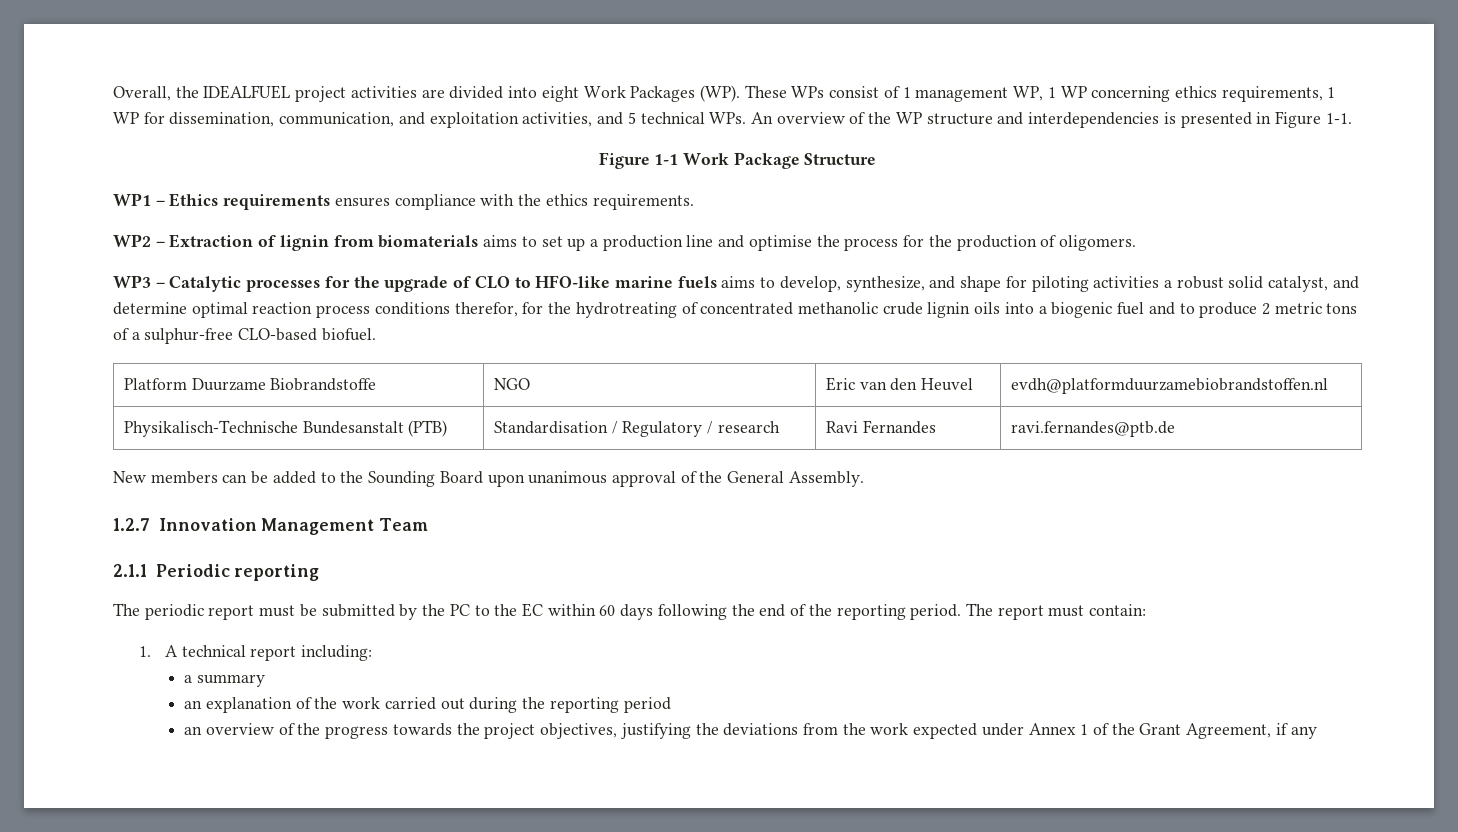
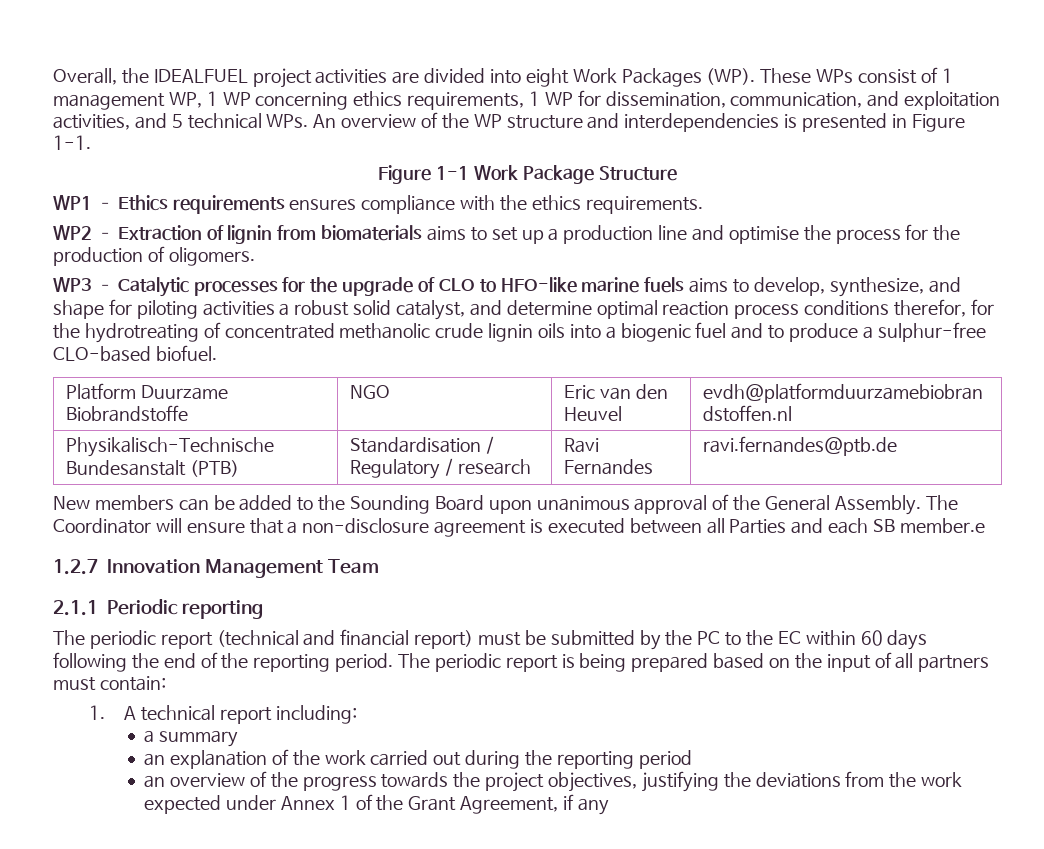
- WP3 – Catalytic processes for the upgrade of CLO to HFO-like marine fuels aims to develop, synthesize, and shape for piloting activities a robust solid catalyst, and determine optimal reaction process conditions therefor, for the hydrotreating of concentrated methanolic crude lignin oils into a biogenic fuel and to produce 2 metric tons of a sulphur-free CLO-based biofuel.
+ WP3 – Catalytic processes for the upgrade of CLO to HFO-like marine fuels aims to develop, synthesize, and shape for piloting activities a robust solid catalyst, and determine optimal reaction process conditions therefor, for the hydrotreating of concentrated methanolic crude lignin oils into a biogenic fuel and to produce a sulphur-free CLO-based biofuel.
+ The Coordinator will ensure that a non-disclosure agreement is executed between all Parties and each SB member.e
- The periodic report must be submitted by the PC to the EC within 60 days following the end of the reporting period.
+ The periodic report (technical and financial report) must be submitted by the PC to the EC within 60 days following the end of the reporting period.
- The report must contain:
+ The periodic report is being prepared based on the input of all partners must contain:

